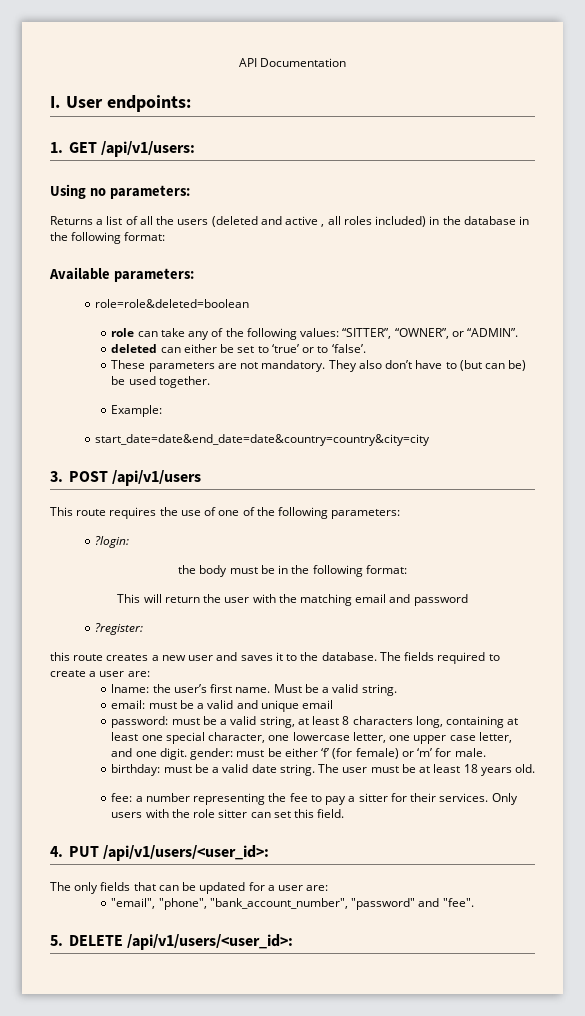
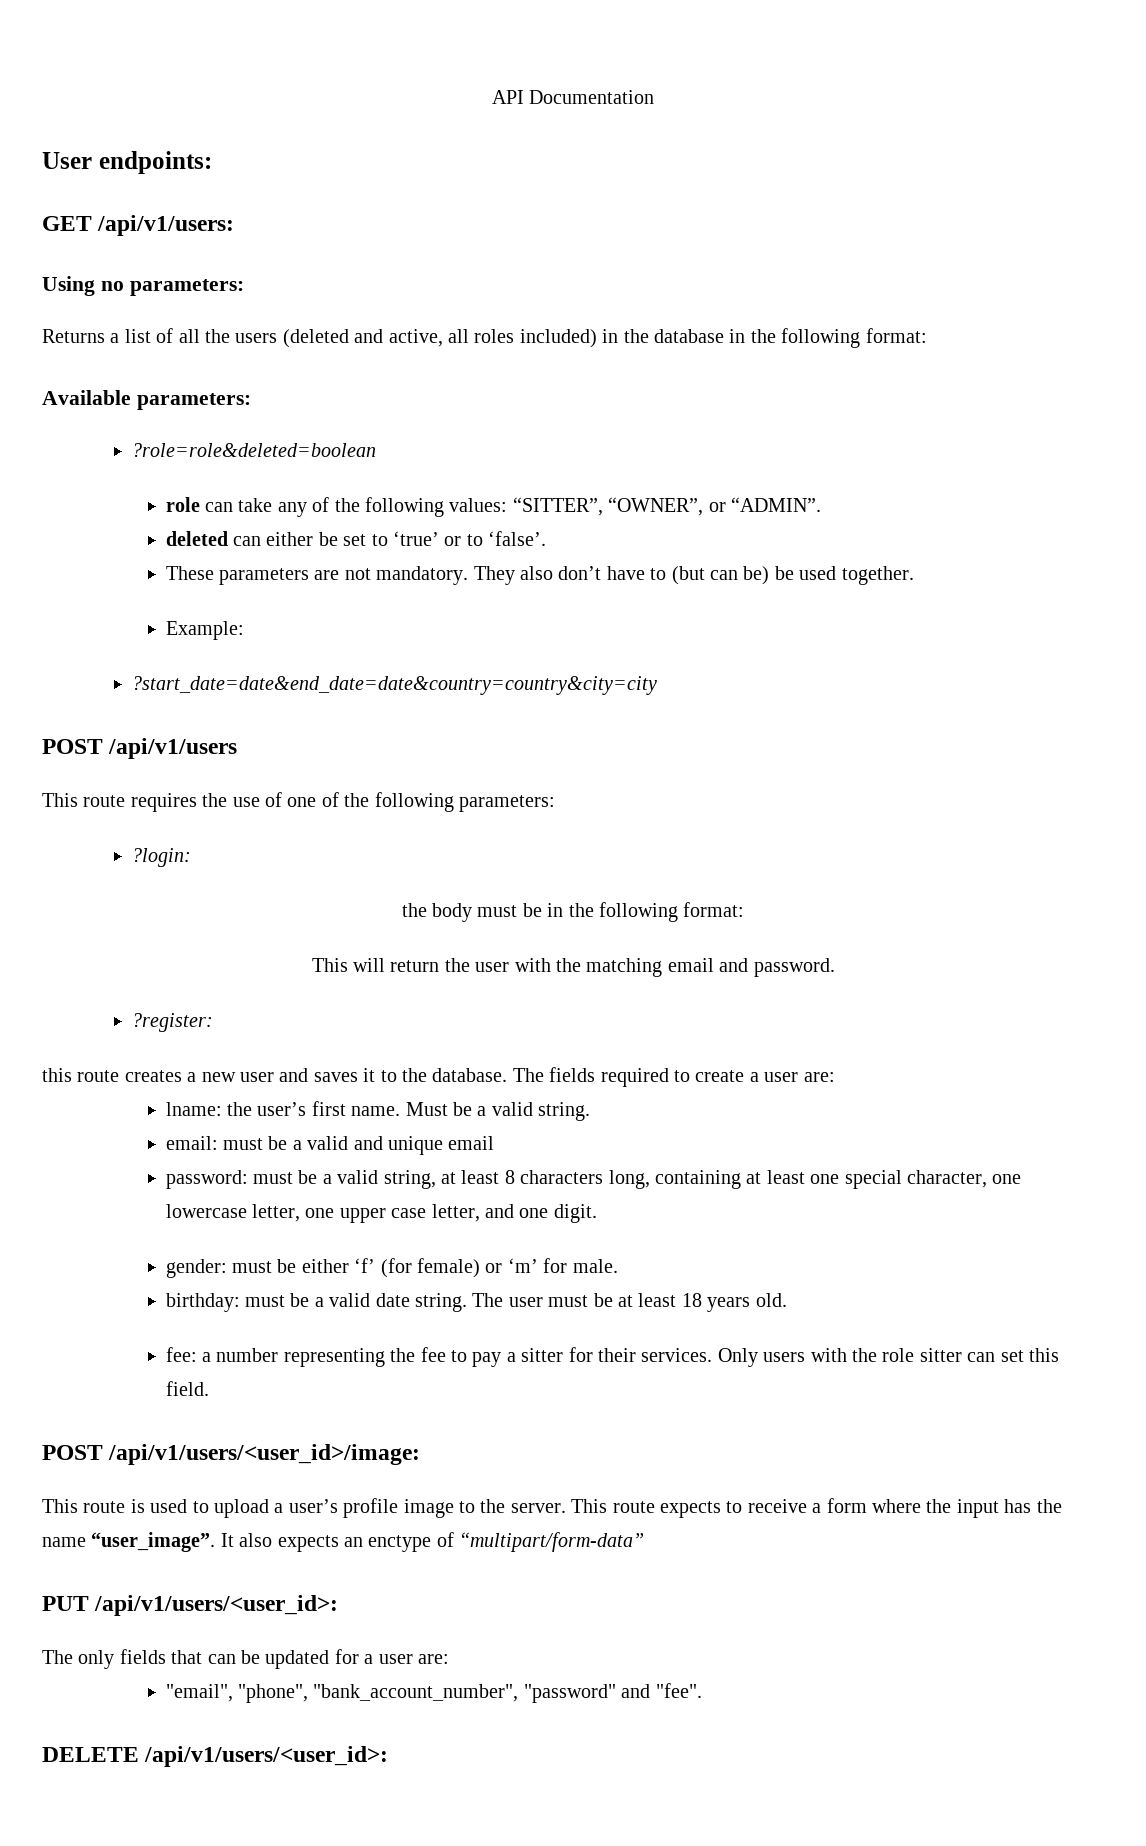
- I. User endpoints:
+ User endpoints:
- 1. GET /api/v1/users:
+ GET /api/v1/users:
- Returns a list of all the users (deleted and active , all roles included) in the database in the following format:
+ Returns a list of all the users (deleted and active, all roles included) in the database in the following format:
- role=role&deleted=boolean
+ ?role=role&deleted=boolean
- start_date=date&end_date=date&country=country&city=city
- 3. POST /api/v1/users
+ ?start_date=date&end_date=date&country=country&city=city
+ POST /api/v1/users
- This will return the user with the matching email and password
+ This will return the user with the matching email and password.
- password: must be a valid string, at least 8 characters long, containing at least one special character, one lowercase letter, one upper case letter, and one digit. gender: must be either ‘f’ (for female) or ‘m’ for male.
+ password: must be a valid string, at least 8 characters long, containing at least one special character, one lowercase letter, one upper case letter, and one digit.
+ gender: must be either ‘f’ (for female) or ‘m’ for male.
- 4. PUT /api/v1/users/<user_id>:
+ POST /api/v1/users/<user_id>/image:
+ This route is used to upload a user’s profile image to the server. This route expects to receive a form where the input has the name “user_image”. It also expects an enctype of “multipart/form-data”
+ PUT /api/v1/users/<user_id>:
- 5. DELETE /api/v1/users/<user_id>:
+ DELETE /api/v1/users/<user_id>:

